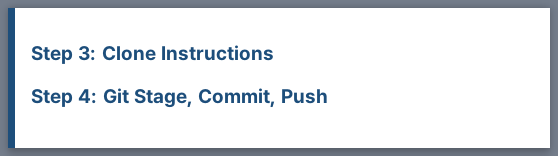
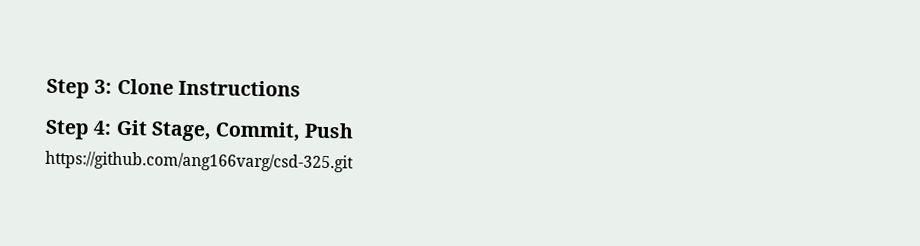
+ https://github.com/ang166varg/csd-325.git

